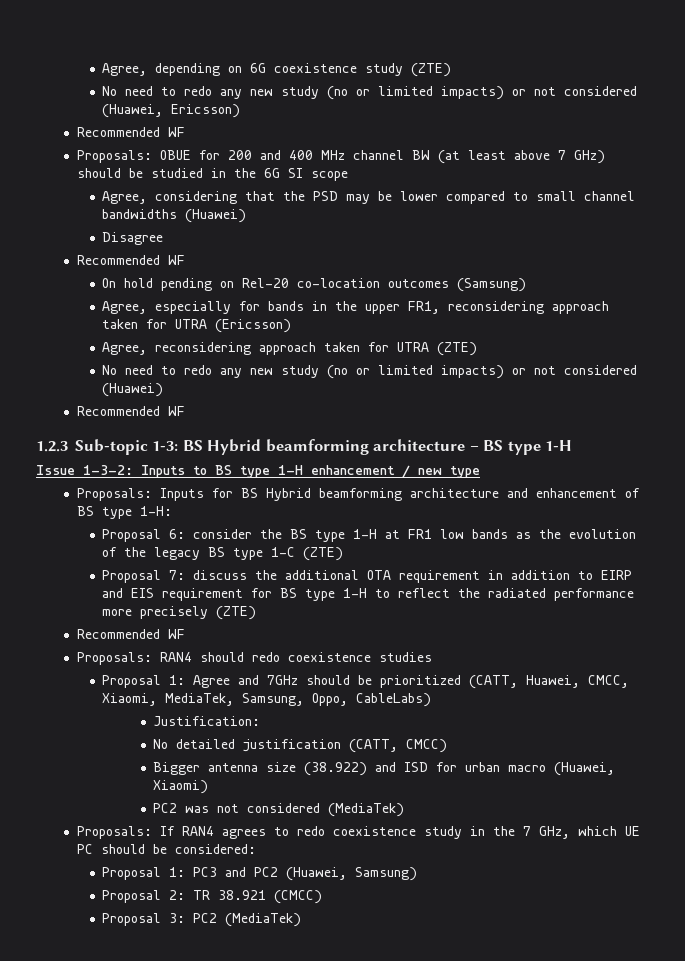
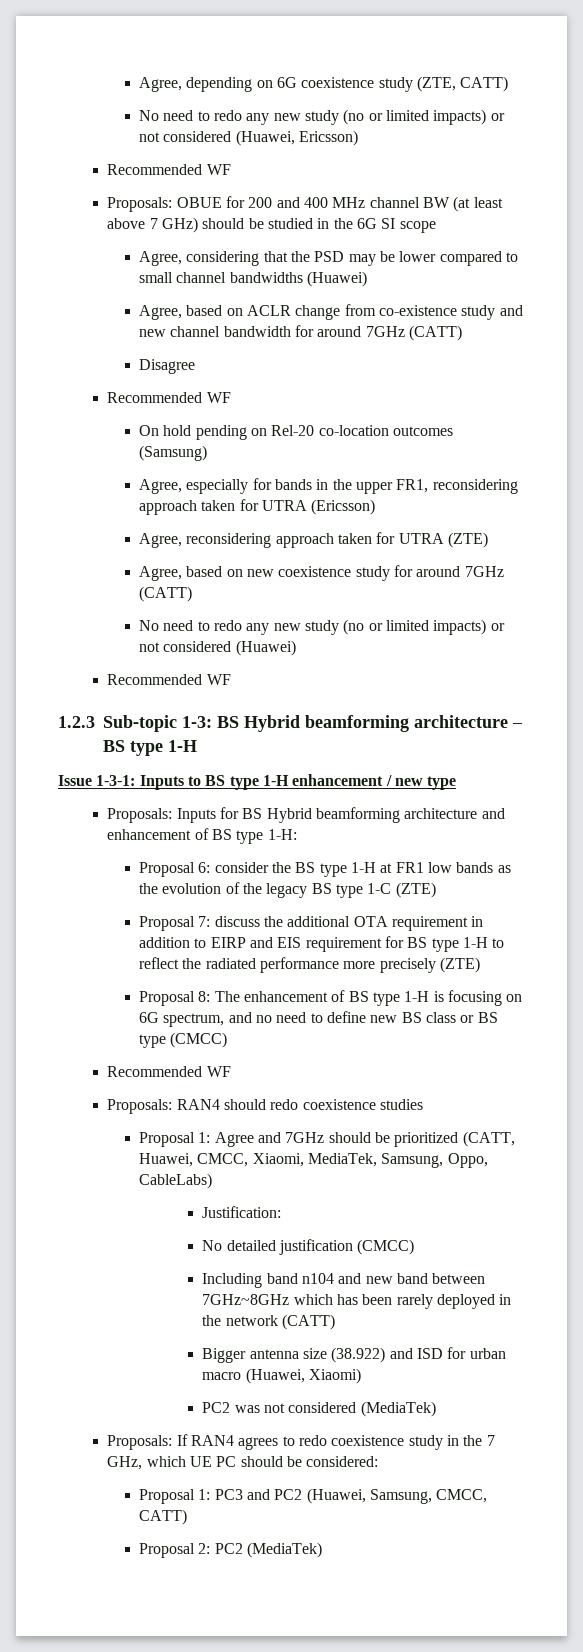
- Agree, depending on 6G coexistence study (ZTE)
+ Agree, depending on 6G coexistence study (ZTE, CATT)
+ Agree, based on ACLR change from co-existence study and new channel bandwidth for around 7GHz (CATT)
+ Agree, based on new coexistence study for around 7GHz (CATT)
- Issue 1-3-2: Inputs to BS type 1-H enhancement / new type
+ Issue 1-3-1: Inputs to BS type 1-H enhancement / new type
+ Proposal 8: The enhancement of BS type 1-H is focusing on 6G spectrum, and no need to define new BS class or BS type (CMCC)
- No detailed justification (CATT, CMCC)
+ No detailed justification (CMCC)
+ Including band n104 and new band between 7GHz~8GHz which has been rarely deployed in the network (CATT)
- Proposal 1: PC3 and PC2 (Huawei, Samsung)
+ Proposal 1: PC3 and PC2 (Huawei, Samsung, CMCC, CATT)
- Proposal 2: TR 38.921 (CMCC)
- Proposal 3: PC2 (MediaTek)
+ Proposal 2: PC2 (MediaTek)

